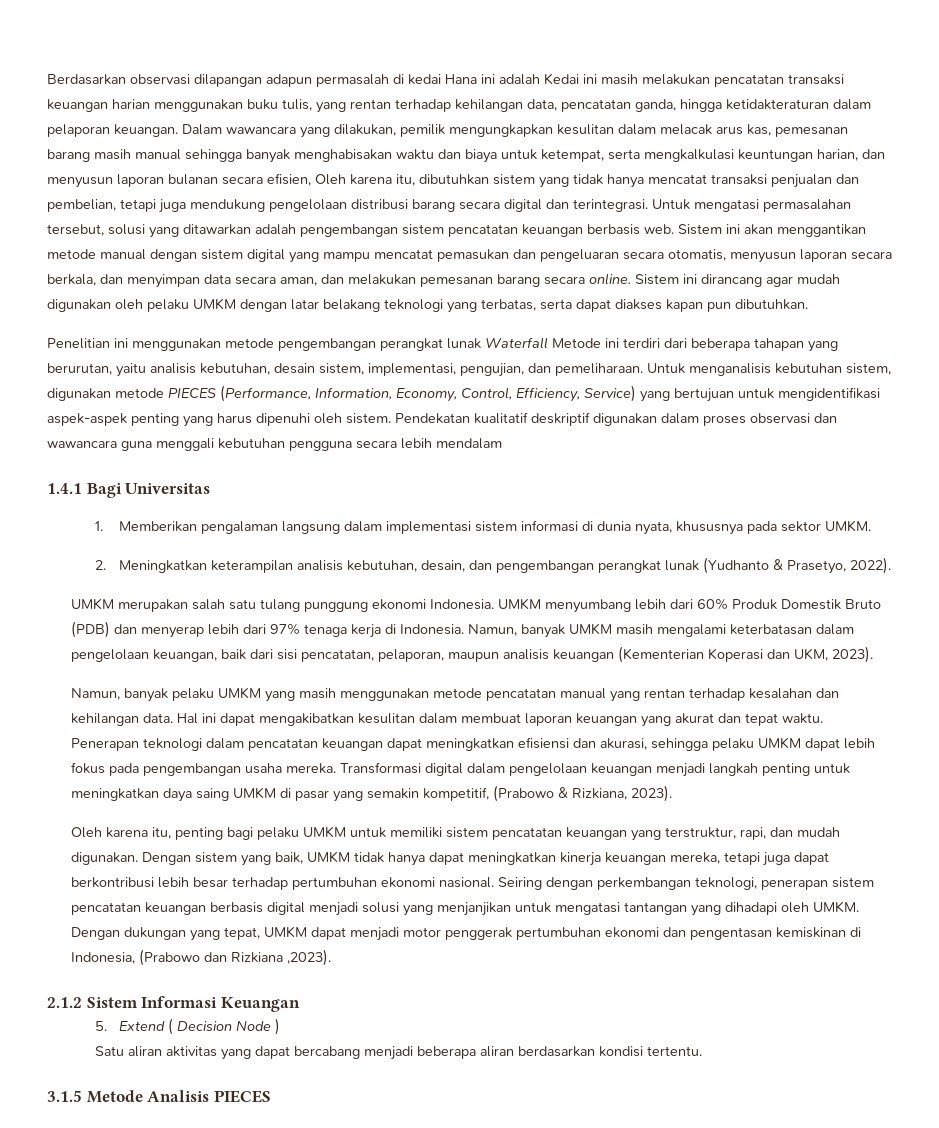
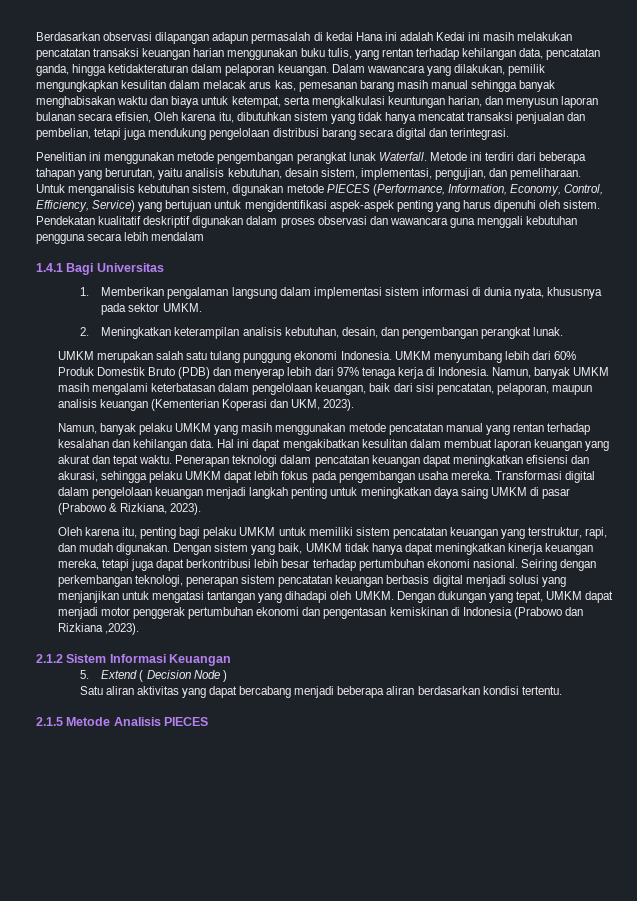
- Untuk mengatasi permasalahan tersebut, solusi yang ditawarkan adalah pengembangan sistem pencatatan keuangan berbasis web. Sistem ini akan menggantikan metode manual dengan sistem digital yang mampu mencatat pemasukan dan pengeluaran secara otomatis, menyusun laporan secara berkala, dan menyimpan data secara aman, dan melakukan pemesanan barang secara online. Sistem ini dirancang agar mudah digunakan oleh pelaku UMKM dengan latar belakang teknologi yang terbatas, serta dapat diakses kapan pun dibutuhkan.
- Penelitian ini menggunakan metode pengembangan perangkat lunak Waterfall Metode ini terdiri dari beberapa tahapan yang berurutan, yaitu analisis kebutuhan, desain sistem, implementasi, pengujian, dan pemeliharaan.
+ Penelitian ini menggunakan metode pengembangan perangkat lunak Waterfall. Metode ini terdiri dari beberapa tahapan yang berurutan, yaitu analisis kebutuhan, desain sistem, implementasi, pengujian, dan pemeliharaan.
- 2. Meningkatkan keterampilan analisis kebutuhan, desain, dan pengembangan perangkat lunak (Yudhanto & Prasetyo, 2022).
+ 2. Meningkatkan keterampilan analisis kebutuhan, desain, dan pengembangan perangkat lunak.
- Transformasi digital dalam pengelolaan keuangan menjadi langkah penting untuk meningkatkan daya saing UMKM di pasar yang semakin kompetitif, (Prabowo & Rizkiana, 2023).
+ Transformasi digital dalam pengelolaan keuangan menjadi langkah penting untuk meningkatkan daya saing UMKM di pasar (Prabowo & Rizkiana, 2023).
- Dengan dukungan yang tepat, UMKM dapat menjadi motor penggerak pertumbuhan ekonomi dan pengentasan kemiskinan di Indonesia, (Prabowo dan Rizkiana ,2023).
+ Dengan dukungan yang tepat, UMKM dapat menjadi motor penggerak pertumbuhan ekonomi dan pengentasan kemiskinan di Indonesia (Prabowo dan Rizkiana ,2023).
- 3.1.5 Metode Analisis PIECES
+ 2.1.5 Metode Analisis PIECES

